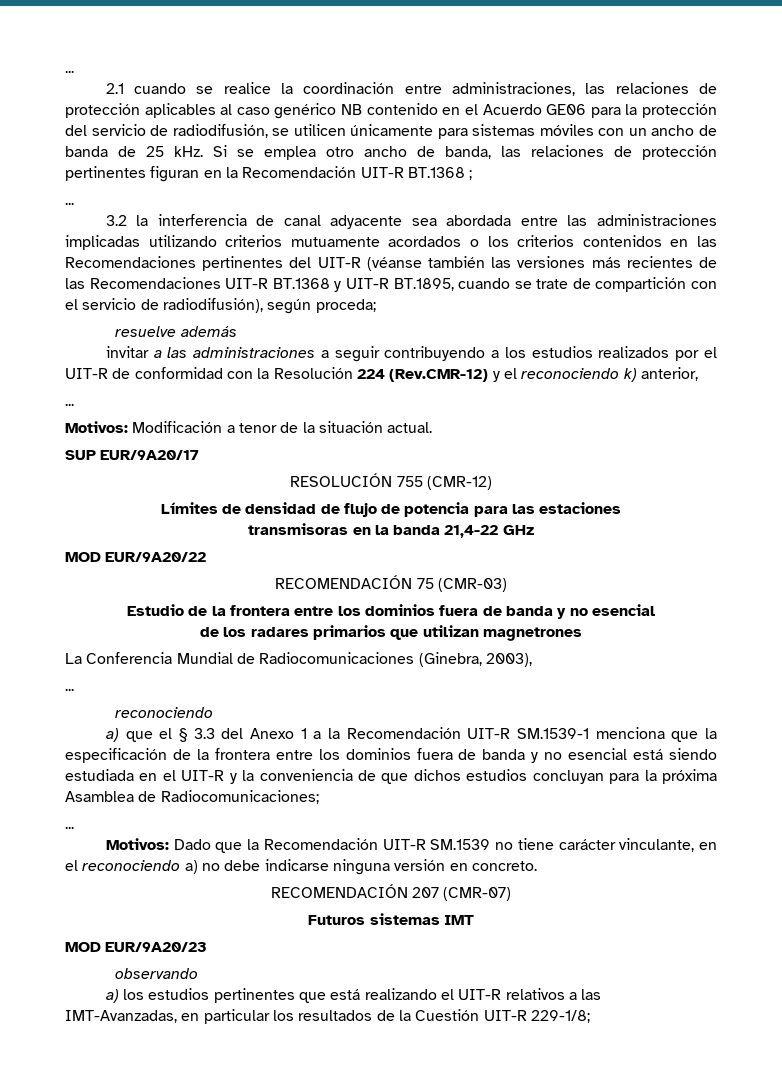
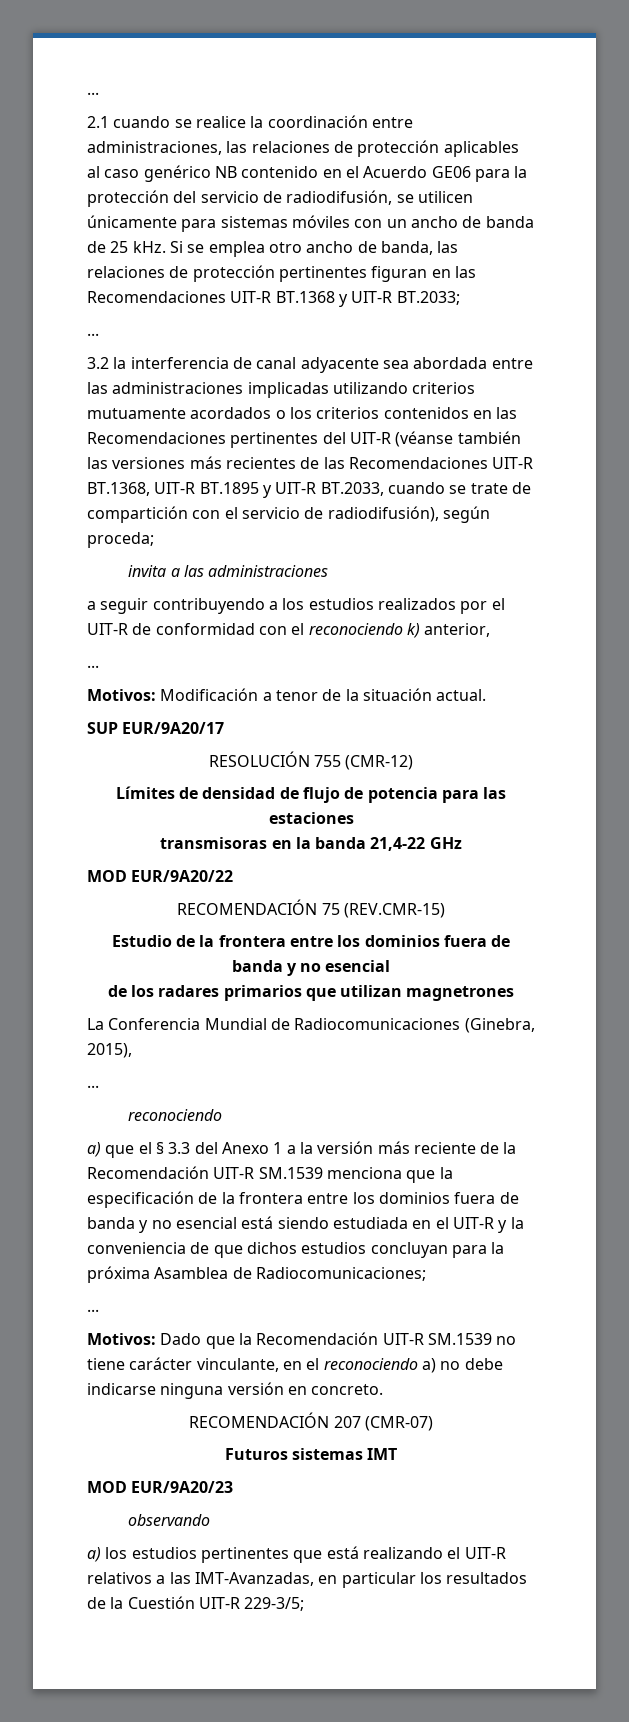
- Si se emplea otro ancho de banda, las relaciones de protección pertinentes figuran en la Recomendación UIT-R BT.1368 ;
+ Si se emplea otro ancho de banda, las relaciones de protección pertinentes figuran en las Recomendaciones UIT-R BT.1368 y UIT-R BT.2033;
- 3.2 la interferencia de canal adyacente sea abordada entre las administraciones implicadas utilizando criterios mutuamente acordados o los criterios contenidos en las Recomendaciones pertinentes del UIT-R (véanse también las versiones más recientes de las Recomendaciones UIT-R BT.1368 y UIT-R BT.1895, cuando se trate de compartición con el servicio de radiodifusión), según proceda;
+ 3.2 la interferencia de canal adyacente sea abordada entre las administraciones implicadas utilizando criterios mutuamente acordados o los criterios contenidos en las Recomendaciones pertinentes del UIT-R (véanse también las versiones más recientes de las Recomendaciones UIT-R BT.1368, UIT-R BT.1895 y UIT-R BT.2033, cuando se trate de compartición con el servicio de radiodifusión), según proceda;
- resuelve además
- invitar a las administraciones a seguir contribuyendo a los estudios realizados por el UIT-R de conformidad con la Resolución 224 (Rev.CMR-12) y el reconociendo k) anterior,
+ invita a las administraciones
+ a seguir contribuyendo a los estudios realizados por el UIT-R de conformidad con el reconociendo k) anterior,
- RECOMENDACIÓN 75 (CMR-03)
+ RECOMENDACIÓN 75 (REV.CMR-15)
- La Conferencia Mundial de Radiocomunicaciones (Ginebra, 2003),
+ La Conferencia Mundial de Radiocomunicaciones (Ginebra, 2015),
- a) que el § 3.3 del Anexo 1 a la Recomendación UIT-R SM.1539-1 menciona que la especificación de la frontera entre los dominios fuera de banda y no esencial está siendo estudiada en el UIT-R y la conveniencia de que dichos estudios concluyan para la próxima Asamblea de Radiocomunicaciones;
+ a) que el § 3.3 del Anexo 1 a la versión más reciente de la Recomendación UIT-R SM.1539 menciona que la especificación de la frontera entre los dominios fuera de banda y no esencial está siendo estudiada en el UIT-R y la conveniencia de que dichos estudios concluyan para la próxima Asamblea de Radiocomunicaciones;
- a) los estudios pertinentes que está realizando el UIT-R relativos a las IMT-Avanzadas, en particular los resultados de la Cuestión UIT-R 229-1/8;
+ a) los estudios pertinentes que está realizando el UIT-R relativos a las IMT-Avanzadas, en particular los resultados de la Cuestión UIT-R 229-3/5;

